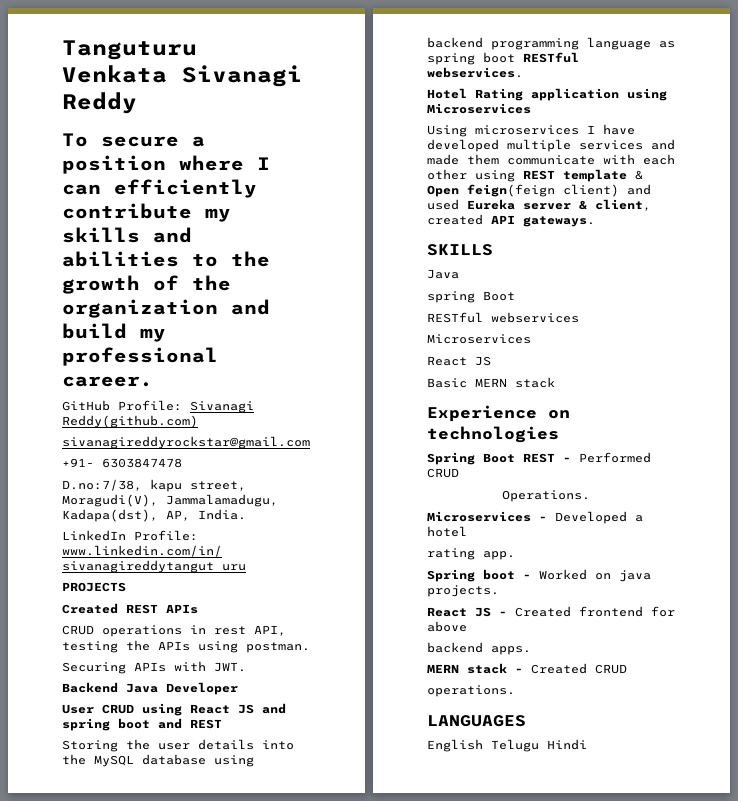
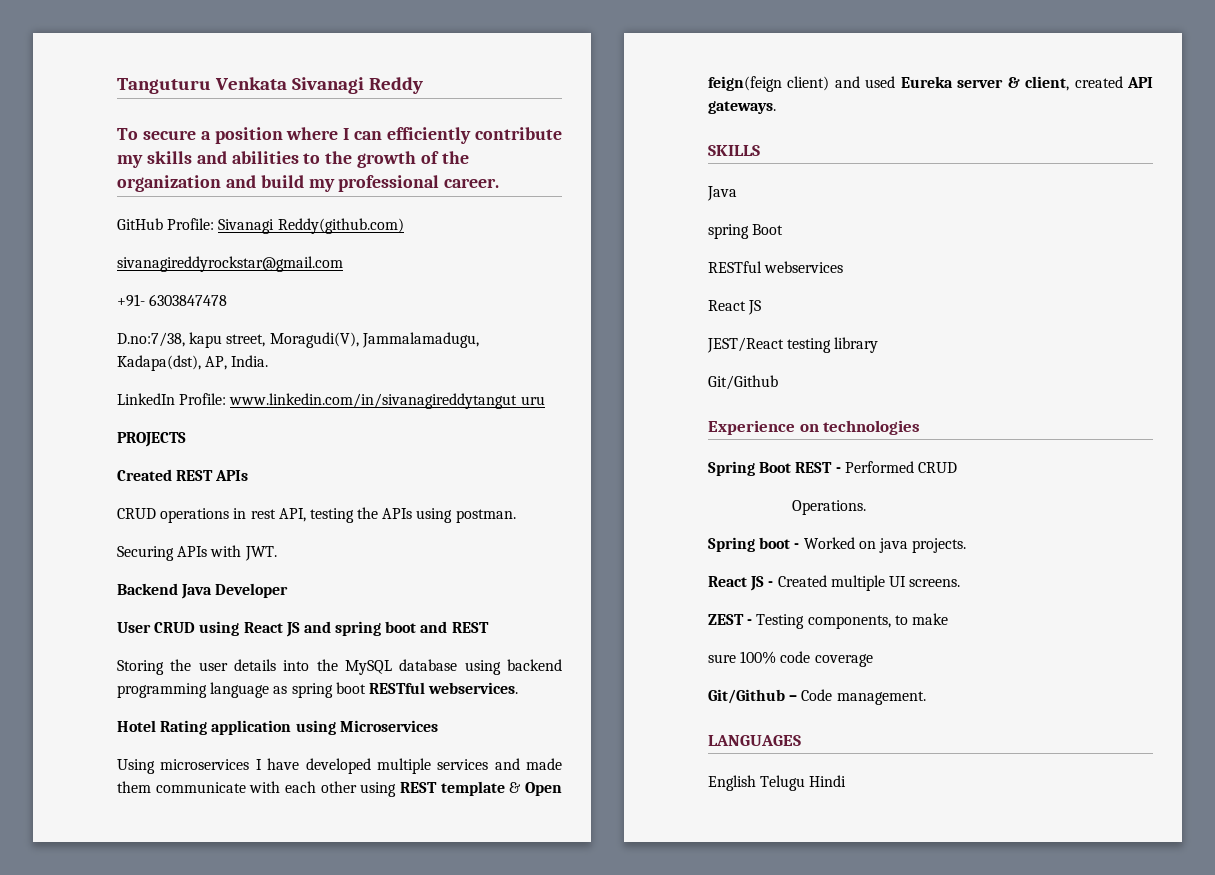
  RESTful webservices
- Microservices
- Basic MERN stack
+ JEST/React testing library
+ Git/Github
- Microservices - Developed a hotel
- rating app.
- React JS - Created frontend for above
- backend apps.
- MERN stack - Created CRUD
- operations.
+ React JS - Created multiple UI screens.
+ ZEST - Testing components, to make
+ sure 100% code coverage
+ Git/Github – Code management.

